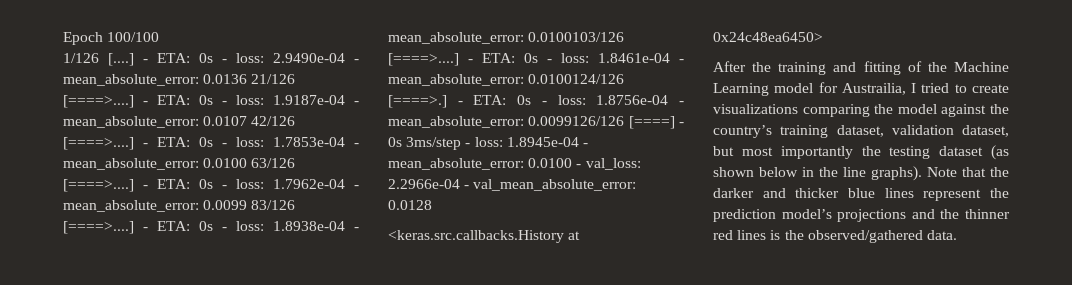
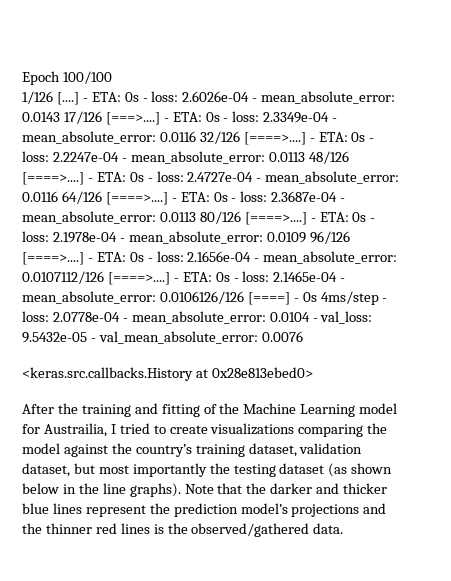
- - ETA: 0s - loss: 2.9490e-04 - mean_absolute_error: 0.0136 21/126 [====>....] - ETA: 0s - loss: 1.9187e-04 - mean_absolute_error: 0.0107 42/126 [====>....] - ETA: 0s - loss: 1.7853e-04 - mean_absolute_error: 0.0100 63/126 [====>....] - ETA: 0s - loss: 1.7962e-04 - mean_absolute_error: 0.0099 83/126 [====>....] - ETA: 0s - loss: 1.8938e-04 - mean_absolute_error: 0.0100103/126 [====>....] - ETA: 0s - loss: 1.8461e-04 - mean_absolute_error: 0.0100124/126 [====>.] - ETA: 0s - loss: 1.8756e-04 - mean_absolute_error: 0.0099126/126 [====] - 0s 3ms/step - loss: 1.8945e-04 - mean_absolute_error: 0.0100 - val_loss: 2.2966e-04 - val_mean_absolute_error: 0.0128
+ - ETA: 0s - loss: 2.6026e-04 - mean_absolute_error: 0.0143 17/126 [===>....] - ETA: 0s - loss: 2.3349e-04 - mean_absolute_error: 0.0116 32/126 [====>....] - ETA: 0s - loss: 2.2247e-04 - mean_absolute_error: 0.0113 48/126 [====>....] - ETA: 0s - loss: 2.4727e-04 - mean_absolute_error: 0.0116 64/126 [====>....] - ETA: 0s - loss: 2.3687e-04 - mean_absolute_error: 0.0113 80/126 [====>....] - ETA: 0s - loss: 2.1978e-04 - mean_absolute_error: 0.0109 96/126 [====>....] - ETA: 0s - loss: 2.1656e-04 - mean_absolute_error: 0.0107112/126 [====>....] - ETA: 0s - loss: 2.1465e-04 - mean_absolute_error: 0.0106126/126 [====] - 0s 4ms/step - loss: 2.0778e-04 - mean_absolute_error: 0.0104 - val_loss: 9.5432e-05 - val_mean_absolute_error: 0.0076
- <keras.src.callbacks.History at 0x24c48ea6450>
+ <keras.src.callbacks.History at 0x28e813ebed0>

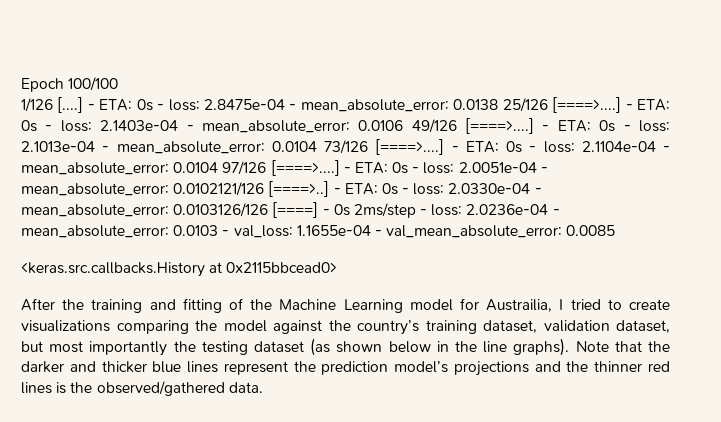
- - ETA: 0s - loss: 2.6026e-04 - mean_absolute_error: 0.0143 17/126 [===>....] - ETA: 0s - loss: 2.3349e-04 - mean_absolute_error: 0.0116 32/126 [====>....] - ETA: 0s - loss: 2.2247e-04 - mean_absolute_error: 0.0113 48/126 [====>....] - ETA: 0s - loss: 2.4727e-04 - mean_absolute_error: 0.0116 64/126 [====>....] - ETA: 0s - loss: 2.3687e-04 - mean_absolute_error: 0.0113 80/126 [====>....] - ETA: 0s - loss: 2.1978e-04 - mean_absolute_error: 0.0109 96/126 [====>....] - ETA: 0s - loss: 2.1656e-04 - mean_absolute_error: 0.0107112/126 [====>....] - ETA: 0s - loss: 2.1465e-04 - mean_absolute_error: 0.0106126/126 [====] - 0s 4ms/step - loss: 2.0778e-04 - mean_absolute_error: 0.0104 - val_loss: 9.5432e-05 - val_mean_absolute_error: 0.0076
+ - ETA: 0s - loss: 2.8475e-04 - mean_absolute_error: 0.0138 25/126 [====>....] - ETA: 0s - loss: 2.1403e-04 - mean_absolute_error: 0.0106 49/126 [====>....] - ETA: 0s - loss: 2.1013e-04 - mean_absolute_error: 0.0104 73/126 [====>....] - ETA: 0s - loss: 2.1104e-04 - mean_absolute_error: 0.0104 97/126 [====>....] - ETA: 0s - loss: 2.0051e-04 - mean_absolute_error: 0.0102121/126 [====>..] - ETA: 0s - loss: 2.0330e-04 - mean_absolute_error: 0.0103126/126 [====] - 0s 2ms/step - loss: 2.0236e-04 - mean_absolute_error: 0.0103 - val_loss: 1.1655e-04 - val_mean_absolute_error: 0.0085
- <keras.src.callbacks.History at 0x28e813ebed0>
+ <keras.src.callbacks.History at 0x2115bbcead0>

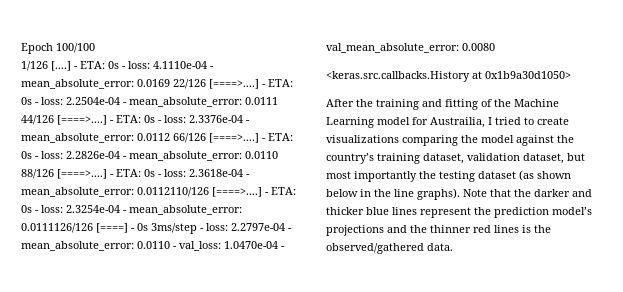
- - ETA: 0s - loss: 2.8475e-04 - mean_absolute_error: 0.0138 25/126 [====>....] - ETA: 0s - loss: 2.1403e-04 - mean_absolute_error: 0.0106 49/126 [====>....] - ETA: 0s - loss: 2.1013e-04 - mean_absolute_error: 0.0104 73/126 [====>....] - ETA: 0s - loss: 2.1104e-04 - mean_absolute_error: 0.0104 97/126 [====>....] - ETA: 0s - loss: 2.0051e-04 - mean_absolute_error: 0.0102121/126 [====>..] - ETA: 0s - loss: 2.0330e-04 - mean_absolute_error: 0.0103126/126 [====] - 0s 2ms/step - loss: 2.0236e-04 - mean_absolute_error: 0.0103 - val_loss: 1.1655e-04 - val_mean_absolute_error: 0.0085
+ - ETA: 0s - loss: 4.1110e-04 - mean_absolute_error: 0.0169 22/126 [====>....] - ETA: 0s - loss: 2.2504e-04 - mean_absolute_error: 0.0111 44/126 [====>....] - ETA: 0s - loss: 2.3376e-04 - mean_absolute_error: 0.0112 66/126 [====>....] - ETA: 0s - loss: 2.2826e-04 - mean_absolute_error: 0.0110 88/126 [====>....] - ETA: 0s - loss: 2.3618e-04 - mean_absolute_error: 0.0112110/126 [====>....] - ETA: 0s - loss: 2.3254e-04 - mean_absolute_error: 0.0111126/126 [====] - 0s 3ms/step - loss: 2.2797e-04 - mean_absolute_error: 0.0110 - val_loss: 1.0470e-04 - val_mean_absolute_error: 0.0080
- <keras.src.callbacks.History at 0x2115bbcead0>
+ <keras.src.callbacks.History at 0x1b9a30d1050>

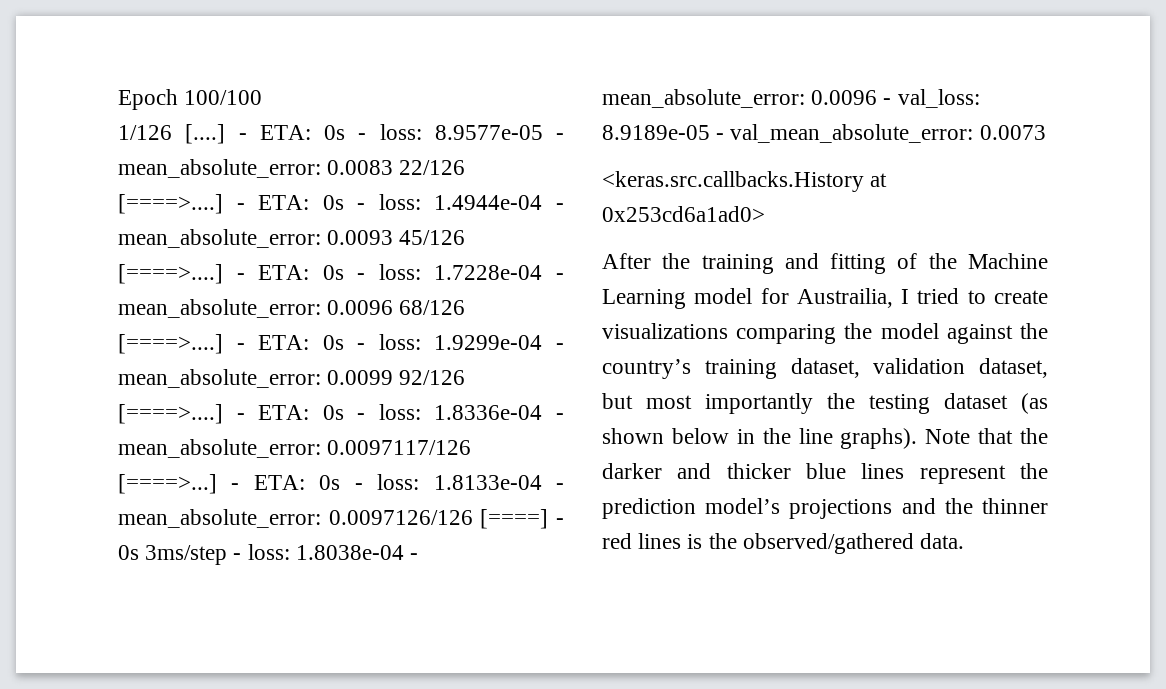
- - ETA: 0s - loss: 4.1110e-04 - mean_absolute_error: 0.0169 22/126 [====>....]
+ - ETA: 0s - loss: 8.9577e-05 - mean_absolute_error: 0.0083 22/126 [====>....]
- - ETA: 0s - loss: 2.2504e-04 - mean_absolute_error: 0.0111 44/126 [====>....] - ETA: 0s - loss: 2.3376e-04 - mean_absolute_error: 0.0112 66/126 [====>....] - ETA: 0s - loss: 2.2826e-04 - mean_absolute_error: 0.0110 88/126 [====>....] - ETA: 0s - loss: 2.3618e-04 - mean_absolute_error: 0.0112110/126 [====>....] - ETA: 0s - loss: 2.3254e-04 - mean_absolute_error: 0.0111126/126 [====] - 0s 3ms/step - loss: 2.2797e-04 - mean_absolute_error: 0.0110 - val_loss: 1.0470e-04 - val_mean_absolute_error: 0.0080
+ - ETA: 0s - loss: 1.4944e-04 - mean_absolute_error: 0.0093 45/126 [====>....] - ETA: 0s - loss: 1.7228e-04 - mean_absolute_error: 0.0096 68/126 [====>....] - ETA: 0s - loss: 1.9299e-04 - mean_absolute_error: 0.0099 92/126 [====>....] - ETA: 0s - loss: 1.8336e-04 - mean_absolute_error: 0.0097117/126 [====>...] - ETA: 0s - loss: 1.8133e-04 - mean_absolute_error: 0.0097126/126 [====] - 0s 3ms/step - loss: 1.8038e-04 - mean_absolute_error: 0.0096 - val_loss: 8.9189e-05 - val_mean_absolute_error: 0.0073
- <keras.src.callbacks.History at 0x1b9a30d1050>
+ <keras.src.callbacks.History at 0x253cd6a1ad0>

